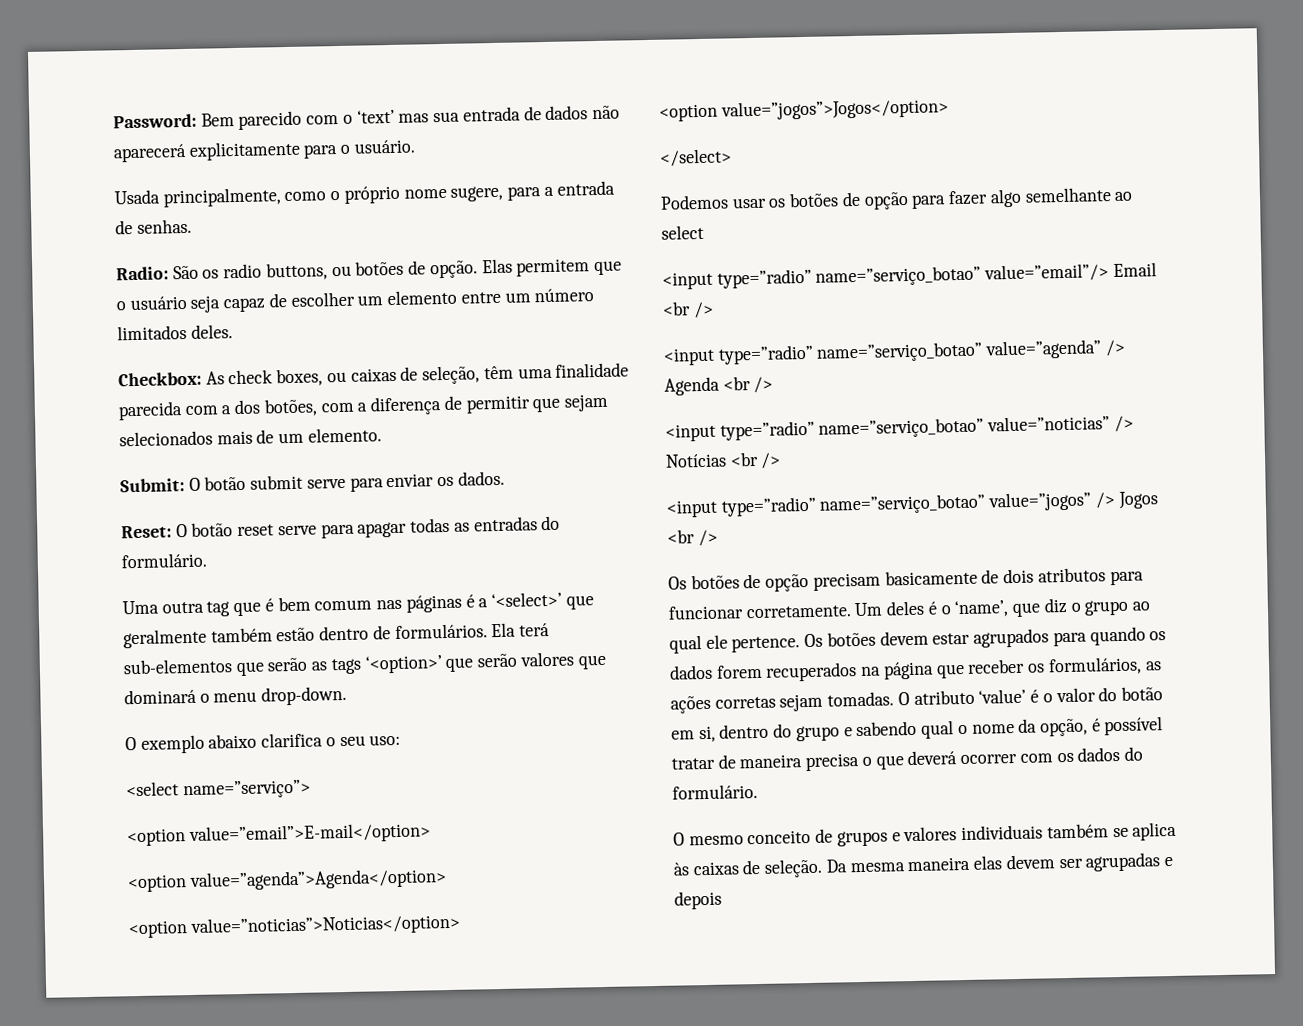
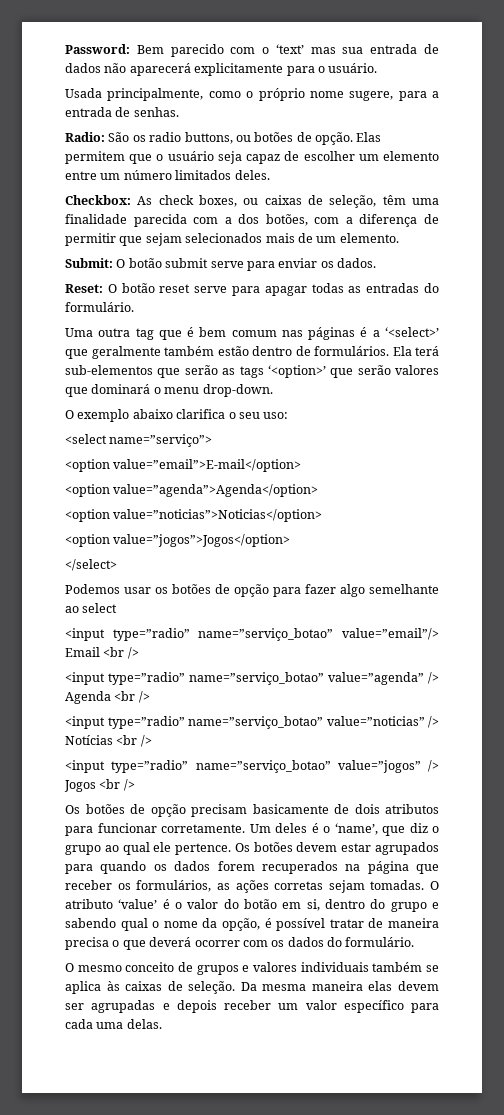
- Da mesma maneira elas devem ser agrupadas e depois
+ Da mesma maneira elas devem ser agrupadas e depois receber um valor específico para cada uma delas.

